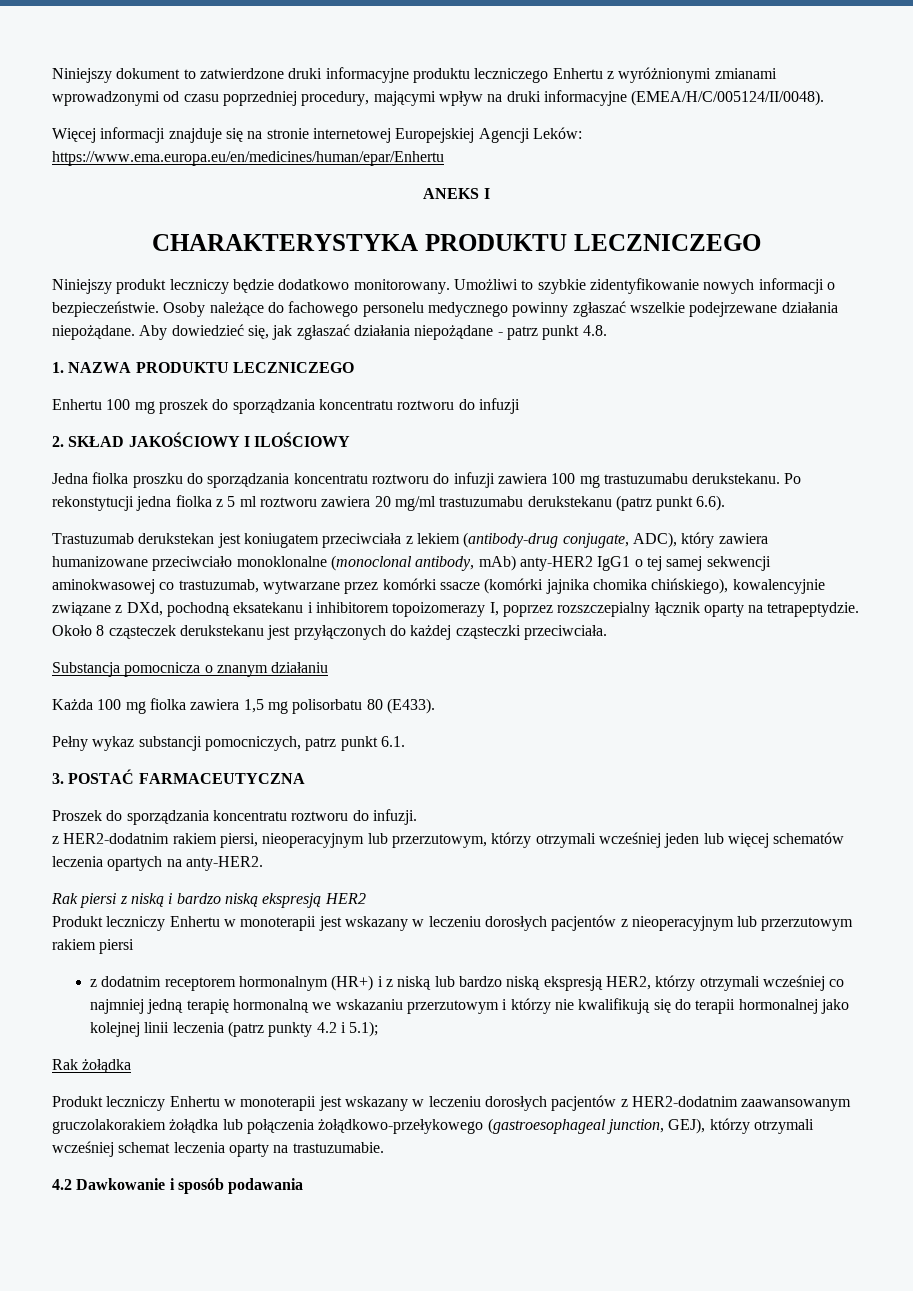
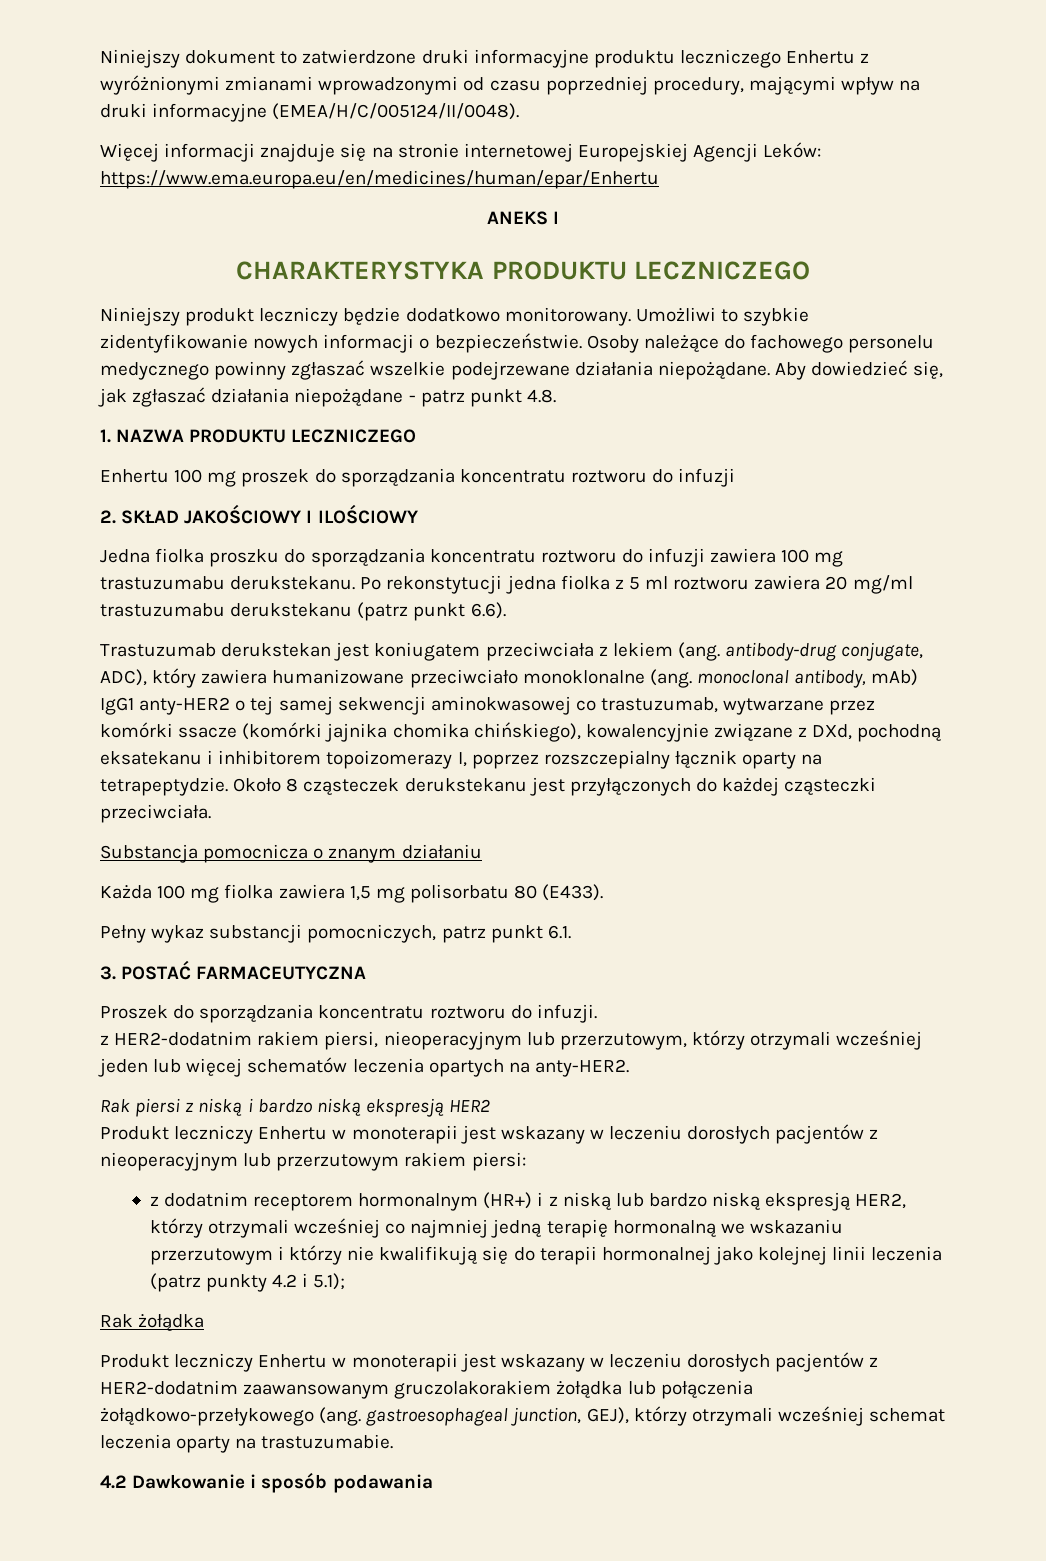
- Trastuzumab derukstekan jest koniugatem przeciwciała z lekiem (antibody-drug conjugate, ADC), który zawiera humanizowane przeciwciało monoklonalne (monoclonal antibody, mAb) anty-HER2 IgG1 o tej samej sekwencji aminokwasowej co trastuzumab, wytwarzane przez komórki ssacze (komórki jajnika chomika chińskiego), kowalencyjnie związane z DXd, pochodną eksatekanu i inhibitorem topoizomerazy I, poprzez rozszczepialny łącznik oparty na tetrapeptydzie.
+ Trastuzumab derukstekan jest koniugatem przeciwciała z lekiem (ang. antibody-drug conjugate, ADC), który zawiera humanizowane przeciwciało monoklonalne (ang. monoclonal antibody, mAb) IgG1 anty-HER2 o tej samej sekwencji aminokwasowej co trastuzumab, wytwarzane przez komórki ssacze (komórki jajnika chomika chińskiego), kowalencyjnie związane z DXd, pochodną eksatekanu i inhibitorem topoizomerazy I, poprzez rozszczepialny łącznik oparty na tetrapeptydzie.
- Produkt leczniczy Enhertu w monoterapii jest wskazany w leczeniu dorosłych pacjentów z nieoperacyjnym lub przerzutowym rakiem piersi
+ Produkt leczniczy Enhertu w monoterapii jest wskazany w leczeniu dorosłych pacjentów z nieoperacyjnym lub przerzutowym rakiem piersi:
- Produkt leczniczy Enhertu w monoterapii jest wskazany w leczeniu dorosłych pacjentów z HER2-dodatnim zaawansowanym gruczolakorakiem żołądka lub połączenia żołądkowo-przełykowego (gastroesophageal junction, GEJ), którzy otrzymali wcześniej schemat leczenia oparty na trastuzumabie.
+ Produkt leczniczy Enhertu w monoterapii jest wskazany w leczeniu dorosłych pacjentów z HER2-dodatnim zaawansowanym gruczolakorakiem żołądka lub połączenia żołądkowo-przełykowego (ang. gastroesophageal junction, GEJ), którzy otrzymali wcześniej schemat leczenia oparty na trastuzumabie.

